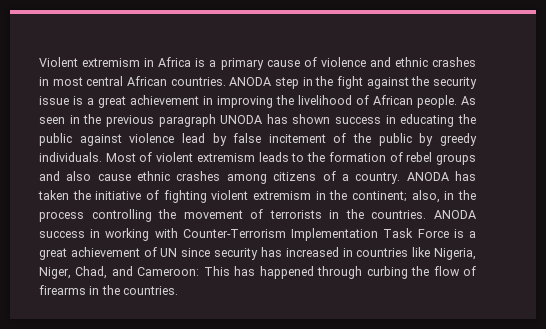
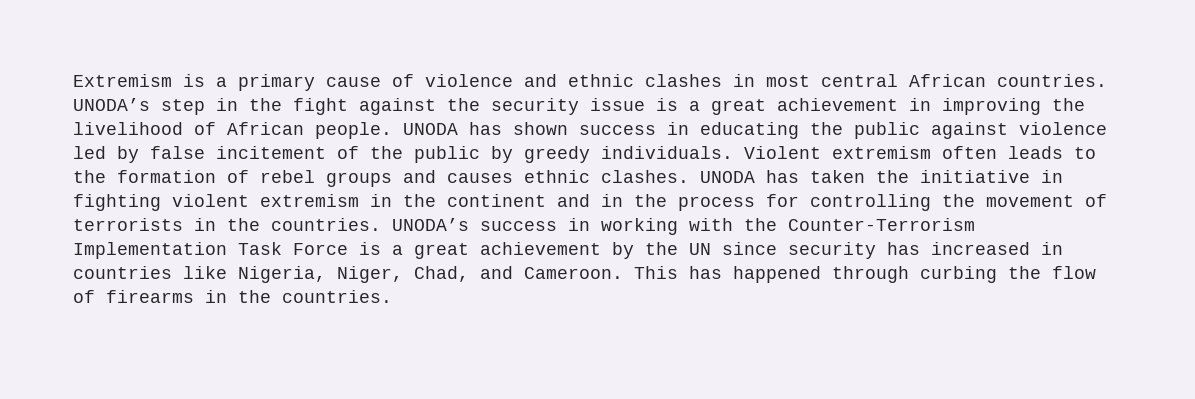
- Violent extremism in Africa is a primary cause of violence and ethnic crashes in most central African countries.
+ Extremism is a primary cause of violence and ethnic clashes in most central African countries.
- ANODA step in the fight against the security issue is a great achievement in improving the livelihood of African people.
+ UNODA’s step in the fight against the security issue is a great achievement in improving the livelihood of African people.
- As seen in the previous paragraph UNODA has shown success in educating the public against violence lead by false incitement of the public by greedy individuals.
+ UNODA has shown success in educating the public against violence led by false incitement of the public by greedy individuals.
- Most of violent extremism leads to the formation of rebel groups and also cause ethnic crashes among citizens of a country. ANODA has taken the initiative of fighting violent extremism in the continent; also, in the process controlling the movement of terrorists in the countries.
+ Violent extremism often leads to the formation of rebel groups and causes ethnic clashes. UNODA has taken the initiative in fighting violent extremism in the continent and in the process for controlling the movement of terrorists in the countries.
- ANODA success in working with Counter-Terrorism Implementation Task Force is a great achievement of UN since security has increased in countries like Nigeria, Niger, Chad, and Cameroon: This has happened through curbing the flow of firearms in the countries.
+ UNODA’s success in working with the Counter-Terrorism Implementation Task Force is a great achievement by the UN since security has increased in countries like Nigeria, Niger, Chad, and Cameroon. This has happened through curbing the flow of firearms in the countries.

